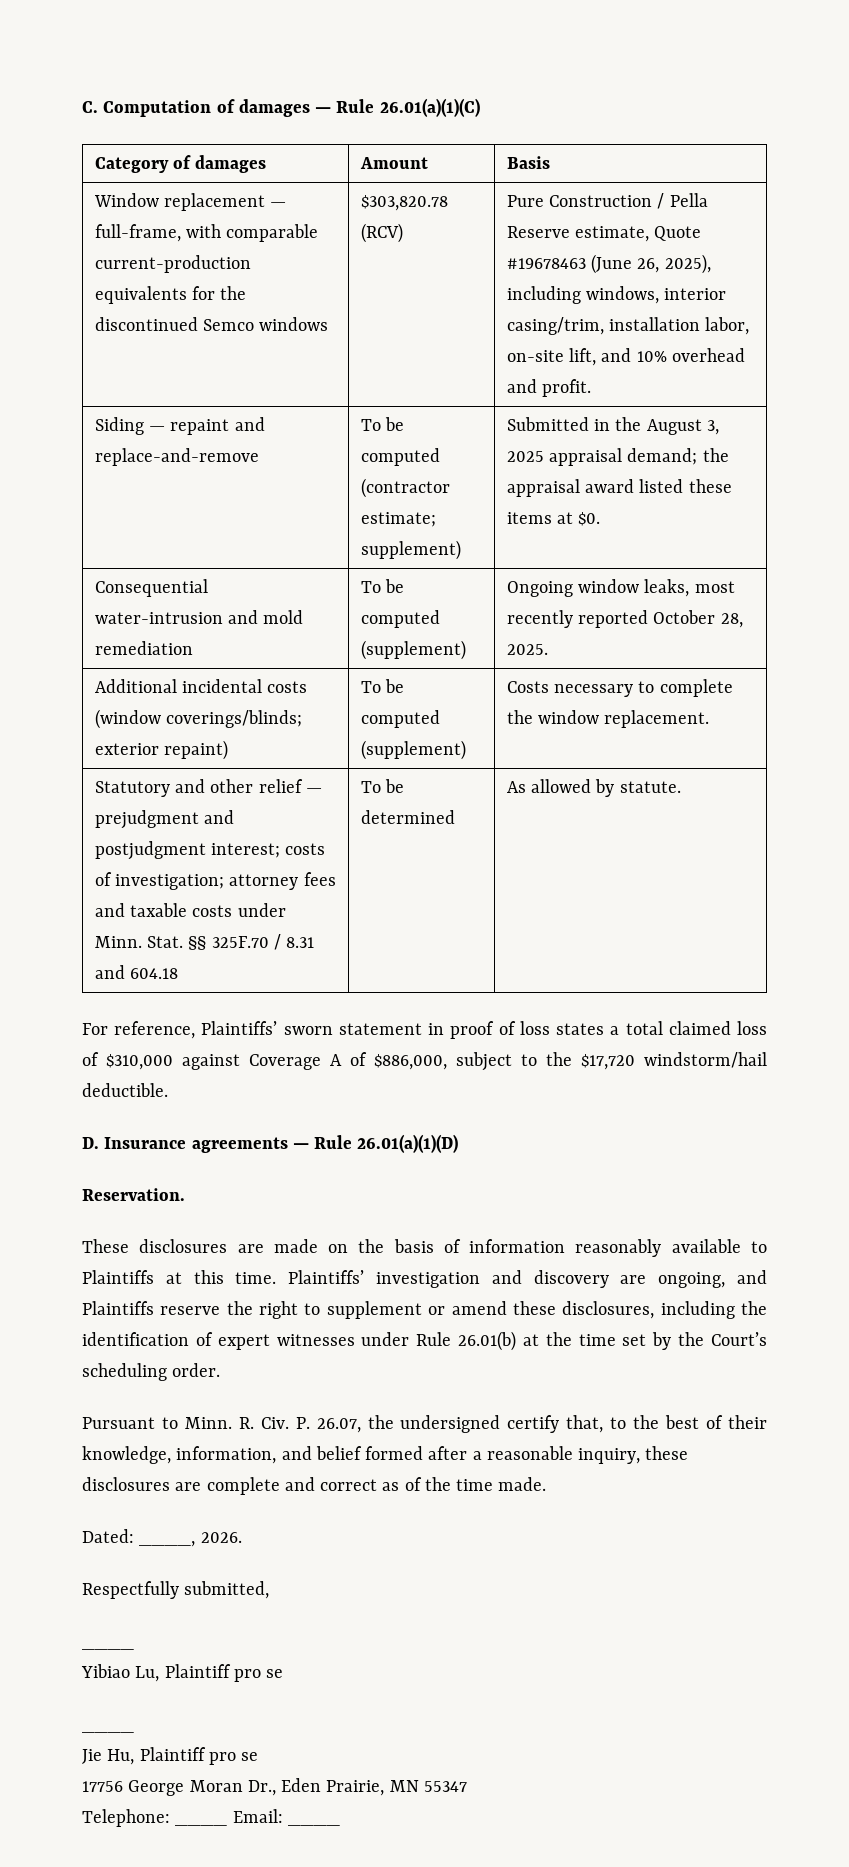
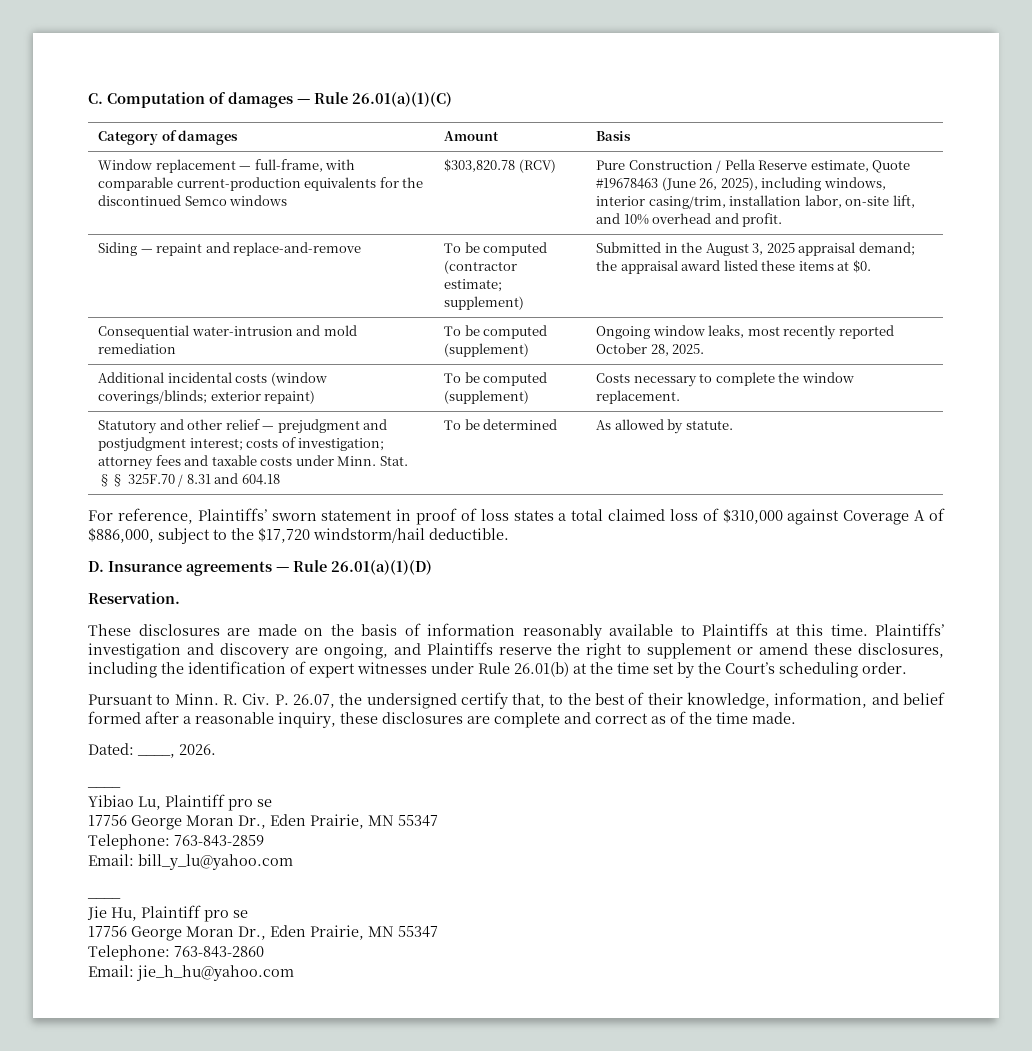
- Respectfully submitted,
  Yibiao Lu, Plaintiff pro se
+ 17756 George Moran Dr., Eden Prairie, MN 55347
+ Telephone: 763-843-2859
+ Email: bill_y_lu@yahoo.com
- Telephone: ____ Email: ____
+ Telephone: 763-843-2860
+ Email: jie_h_hu@yahoo.com

